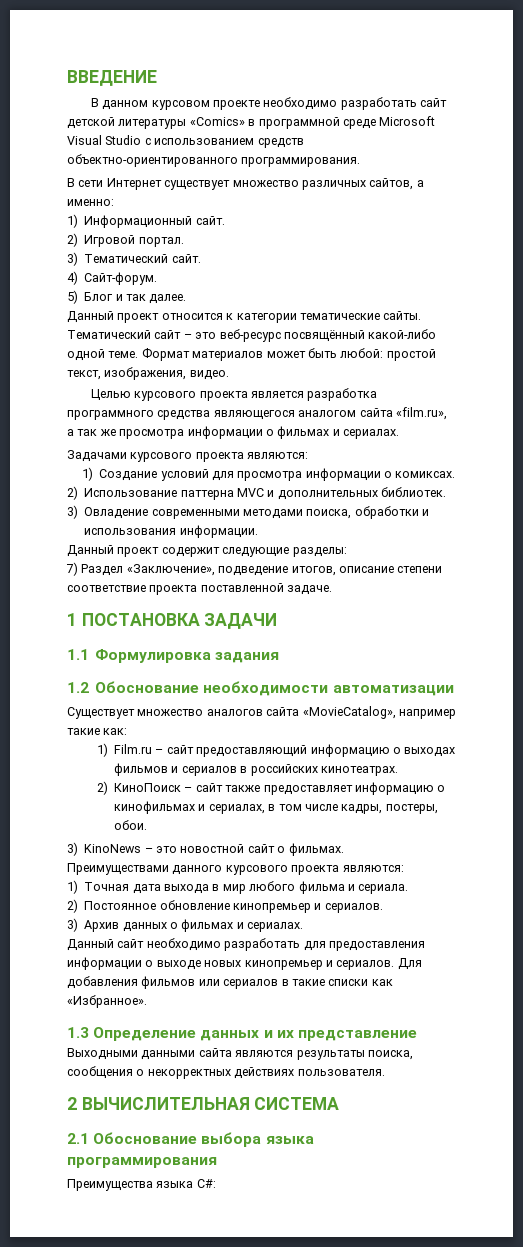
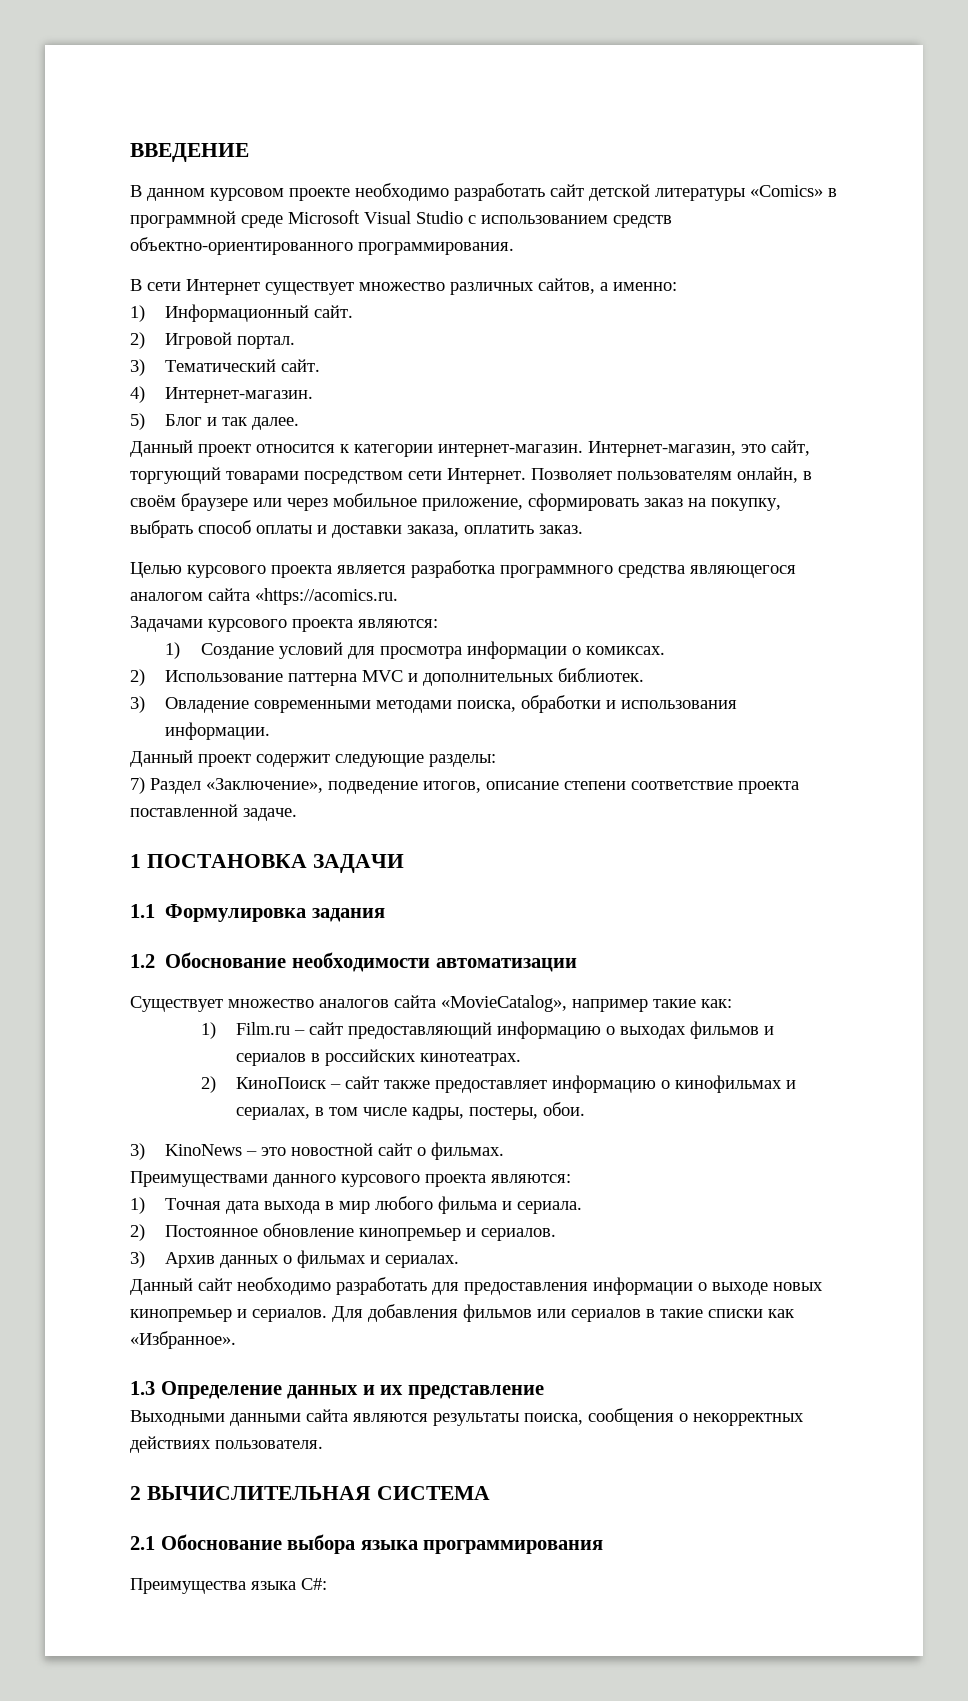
- 4) Сайт-форум.
+ 4) Интернет-магазин.
- Данный проект относится к категории тематические сайты. Тематический сайт – это веб-ресурс посвящённый какой-либо одной теме. Формат материалов может быть любой: простой текст, изображения, видео.
+ Данный проект относится к категории интернет-магазин. Интернет-магазин, это сайт, торгующий товарами посредством сети Интернет. Позволяет пользователям онлайн, в своём браузере или через мобильное приложение, сформировать заказ на покупку, выбрать способ оплаты и доставки заказа, оплатить заказ.
- Целью курсового проекта является разработка программного средства являющегося аналогом сайта «film.ru», а так же просмотра информации о фильмах и сериалах.
+ Целью курсового проекта является разработка программного средства являющегося аналогом сайта «https://acomics.ru.

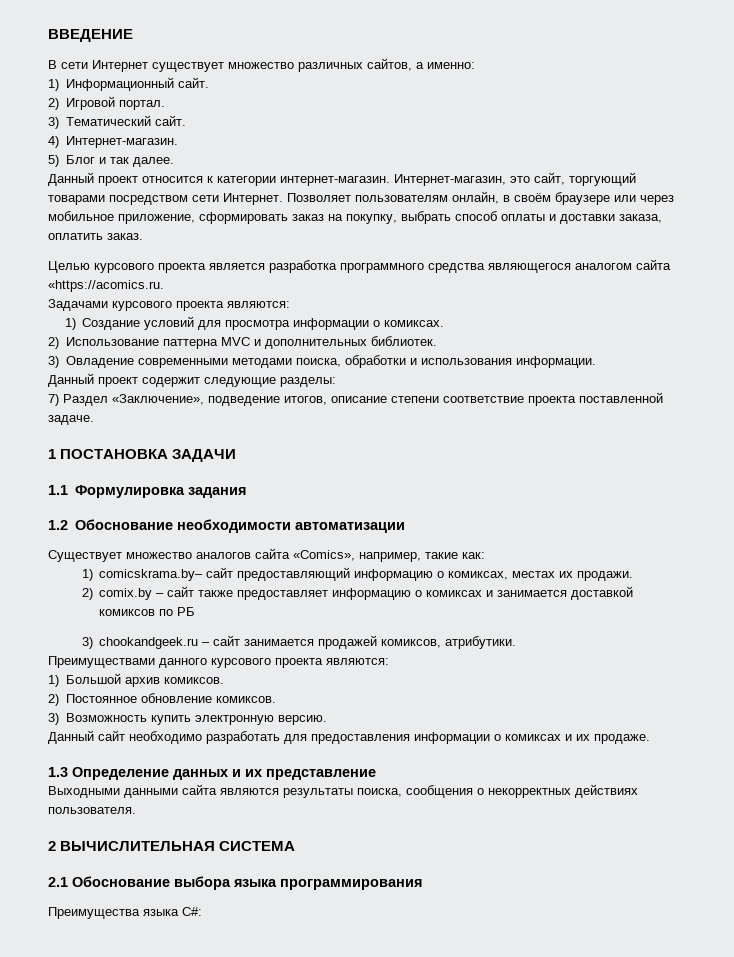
- В данном курсовом проекте необходимо разработать сайт детской литературы «Comics» в программной среде Microsoft Visual Studio с использованием средств объектно-ориентированного программирования.
- Существует множество аналогов сайта «MovieCatalog», например такие как:
+ Существует множество аналогов сайта «Comics», например, такие как:
- 1) Film.ru – сайт предоставляющий информацию о выходах фильмов и сериалов в российских кинотеатрах.
- 2) КиноПоиск – сайт также предоставляет информацию о кинофильмах и сериалах, в том числе кадры, постеры, обои.
- 3) KinoNews – это новостной сайт о фильмах.
+ 1) comicskrama.by– сайт предоставляющий информацию о комиксах, местах их продажи.
+ 2) comix.by – сайт также предоставляет информацию о комиксах и занимается доставкой комиксов по РБ
+ 3) chookandgeek.ru – сайт занимается продажей комиксов, атрибутики.
- 1) Точная дата выхода в мир любого фильма и сериала.
- 2) Постоянное обновление кинопремьер и сериалов.
- 3) Архив данных о фильмах и сериалах.
+ 1) Большой архив комиксов.
+ 2) Постоянное обновление комиксов.
+ 3) Возможность купить электронную версию.
- Данный сайт необходимо разработать для предоставления информации о выходе новых кинопремьер и сериалов. Для добавления фильмов или сериалов в такие списки как «Избранное».
+ Данный сайт необходимо разработать для предоставления информации о комиксах и их продаже.

